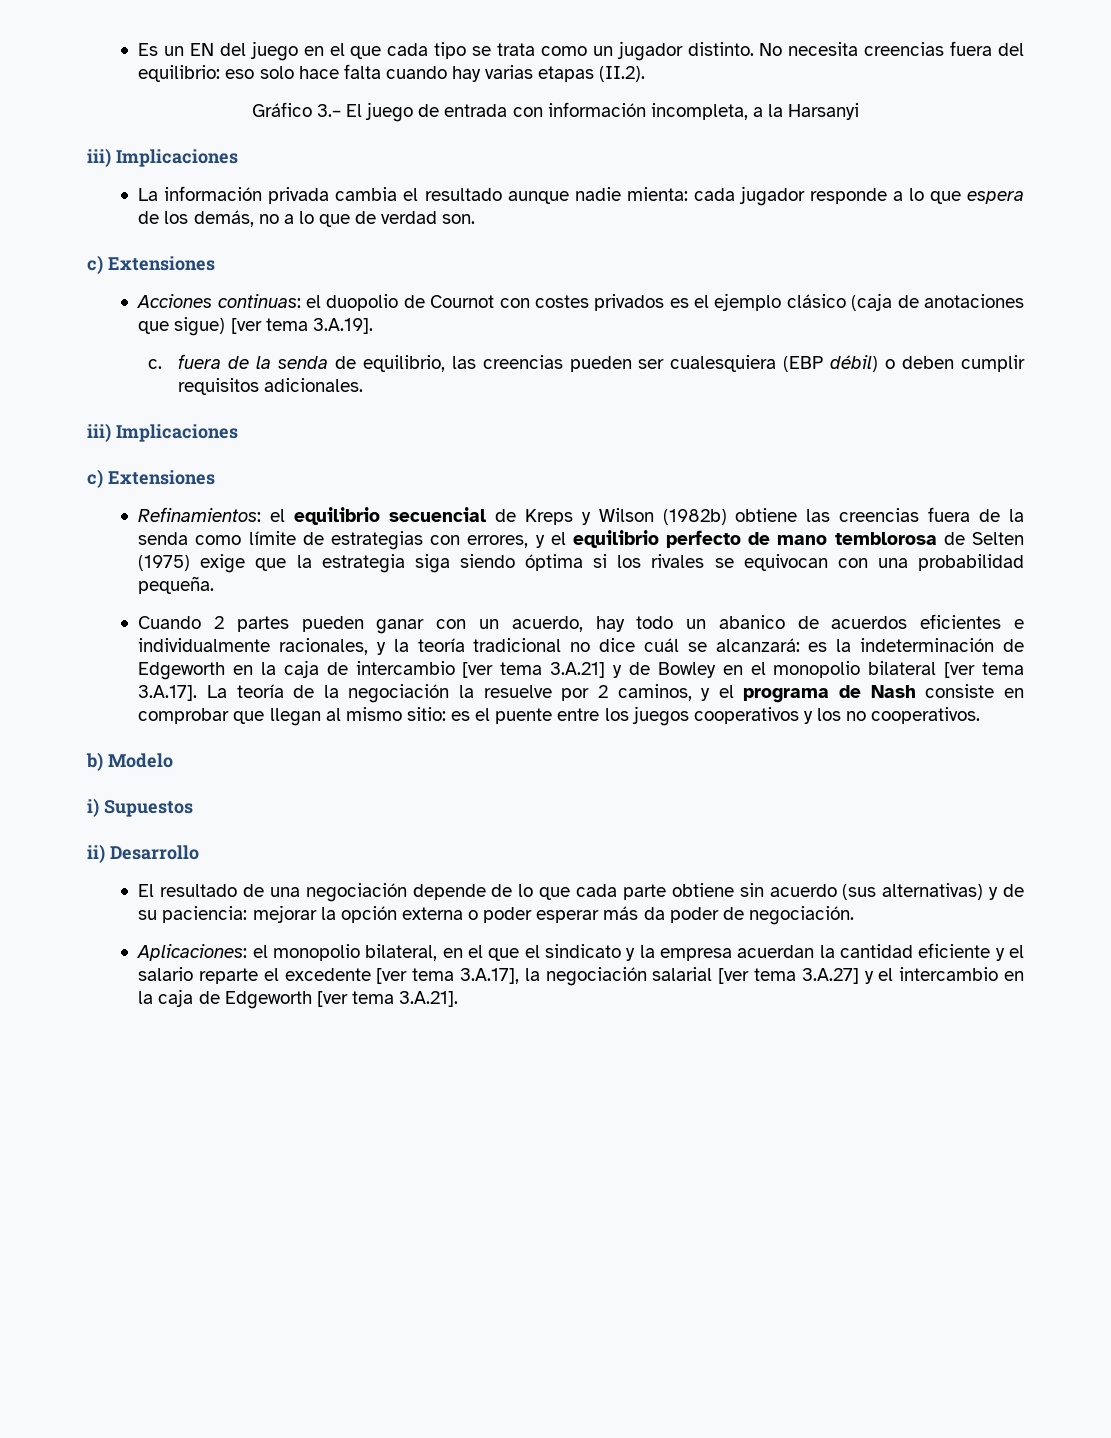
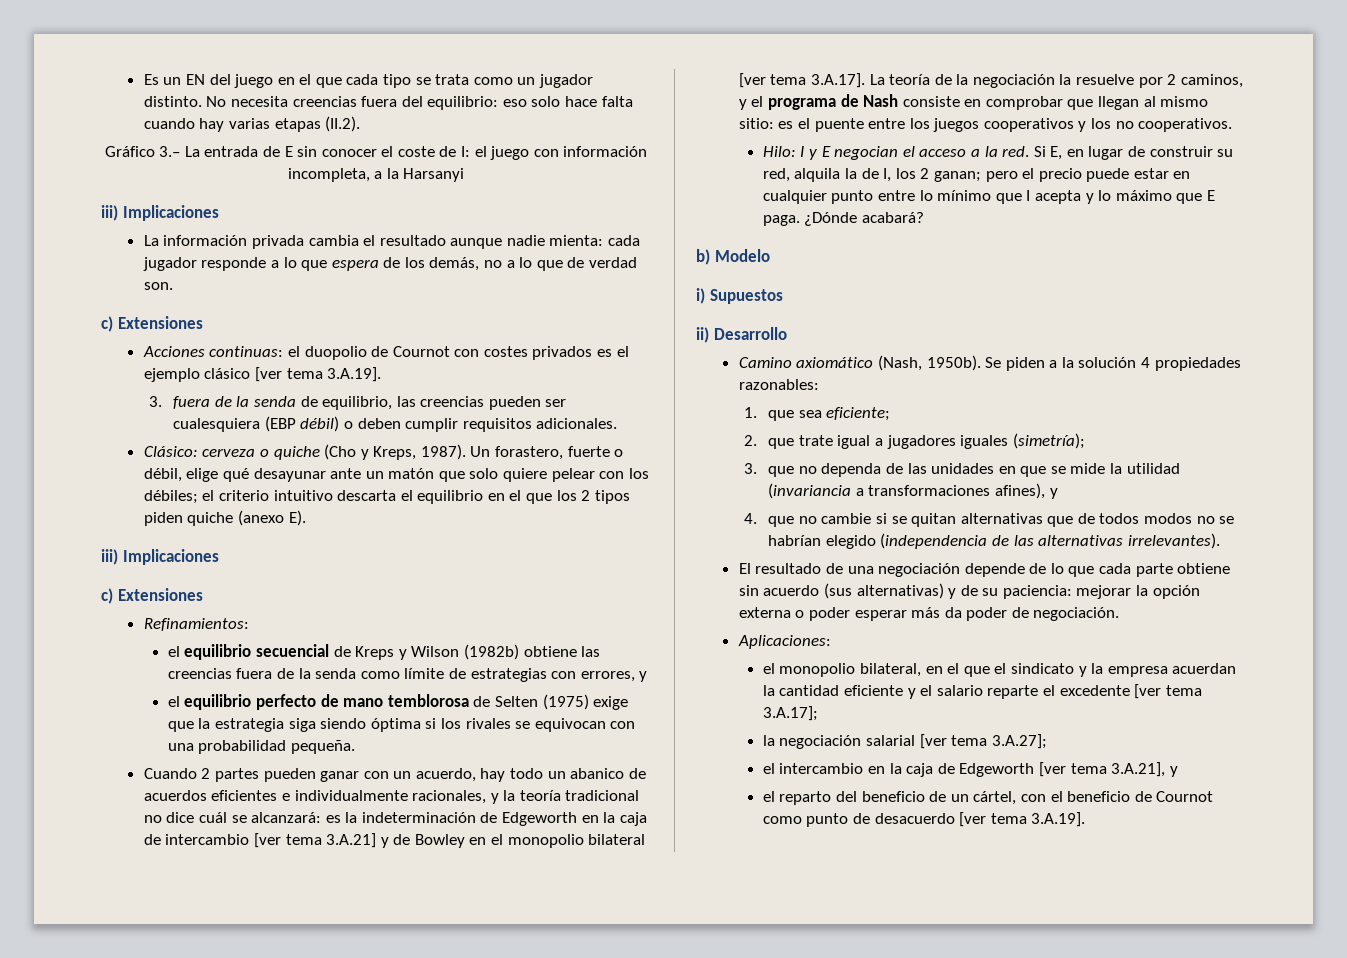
- Gráfico 3.– El juego de entrada con información incompleta, a la Harsanyi
+ Gráfico 3.– La entrada de E sin conocer el coste de I: el juego con información incompleta, a la Harsanyi
- Acciones continuas: el duopolio de Cournot con costes privados es el ejemplo clásico (caja de anotaciones que sigue) [ver tema 3.A.19].
+ Acciones continuas: el duopolio de Cournot con costes privados es el ejemplo clásico [ver tema 3.A.19].
- c. fuera de la senda de equilibrio, las creencias pueden ser cualesquiera (EBP débil) o deben cumplir requisitos adicionales.
+ 3. fuera de la senda de equilibrio, las creencias pueden ser cualesquiera (EBP débil) o deben cumplir requisitos adicionales.
+ Clásico: cerveza o quiche (Cho y Kreps, 1987). Un forastero, fuerte o débil, elige qué desayunar ante un matón que solo quiere pelear con los débiles; el criterio intuitivo descarta el equilibrio en el que los 2 tipos piden quiche (anexo E).
- Refinamientos: el equilibrio secuencial de Kreps y Wilson (1982b) obtiene las creencias fuera de la senda como límite de estrategias con errores, y el equilibrio perfecto de mano temblorosa de Selten (1975) exige que la estrategia siga siendo óptima si los rivales se equivocan con una probabilidad pequeña.
+ Refinamientos:
+ el equilibrio secuencial de Kreps y Wilson (1982b) obtiene las creencias fuera de la senda como límite de estrategias con errores, y
+ el equilibrio perfecto de mano temblorosa de Selten (1975) exige que la estrategia siga siendo óptima si los rivales se equivocan con una probabilidad pequeña.
+ Hilo: I y E negocian el acceso a la red. Si E, en lugar de construir su red, alquila la de I, los 2 ganan; pero el precio puede estar en cualquier punto entre lo mínimo que I acepta y lo máximo que E paga. ¿Dónde acabará?
+ Camino axiomático (Nash, 1950b). Se piden a la solución 4 propiedades razonables:
+ 1. que sea eficiente;
+ 2. que trate igual a jugadores iguales (simetría);
+ 3. que no dependa de las unidades en que se mide la utilidad (invariancia a transformaciones afines), y
+ 4. que no cambie si se quitan alternativas que de todos modos no se habrían elegido (independencia de las alternativas irrelevantes).
- Aplicaciones: el monopolio bilateral, en el que el sindicato y la empresa acuerdan la cantidad eficiente y el salario reparte el excedente [ver tema 3.A.17], la negociación salarial [ver tema 3.A.27] y el intercambio en la caja de Edgeworth [ver tema 3.A.21].
+ Aplicaciones:
+ el monopolio bilateral, en el que el sindicato y la empresa acuerdan la cantidad eficiente y el salario reparte el excedente [ver tema 3.A.17];
+ la negociación salarial [ver tema 3.A.27];
+ el intercambio en la caja de Edgeworth [ver tema 3.A.21], y
+ el reparto del beneficio de un cártel, con el beneficio de Cournot como punto de desacuerdo [ver tema 3.A.19].

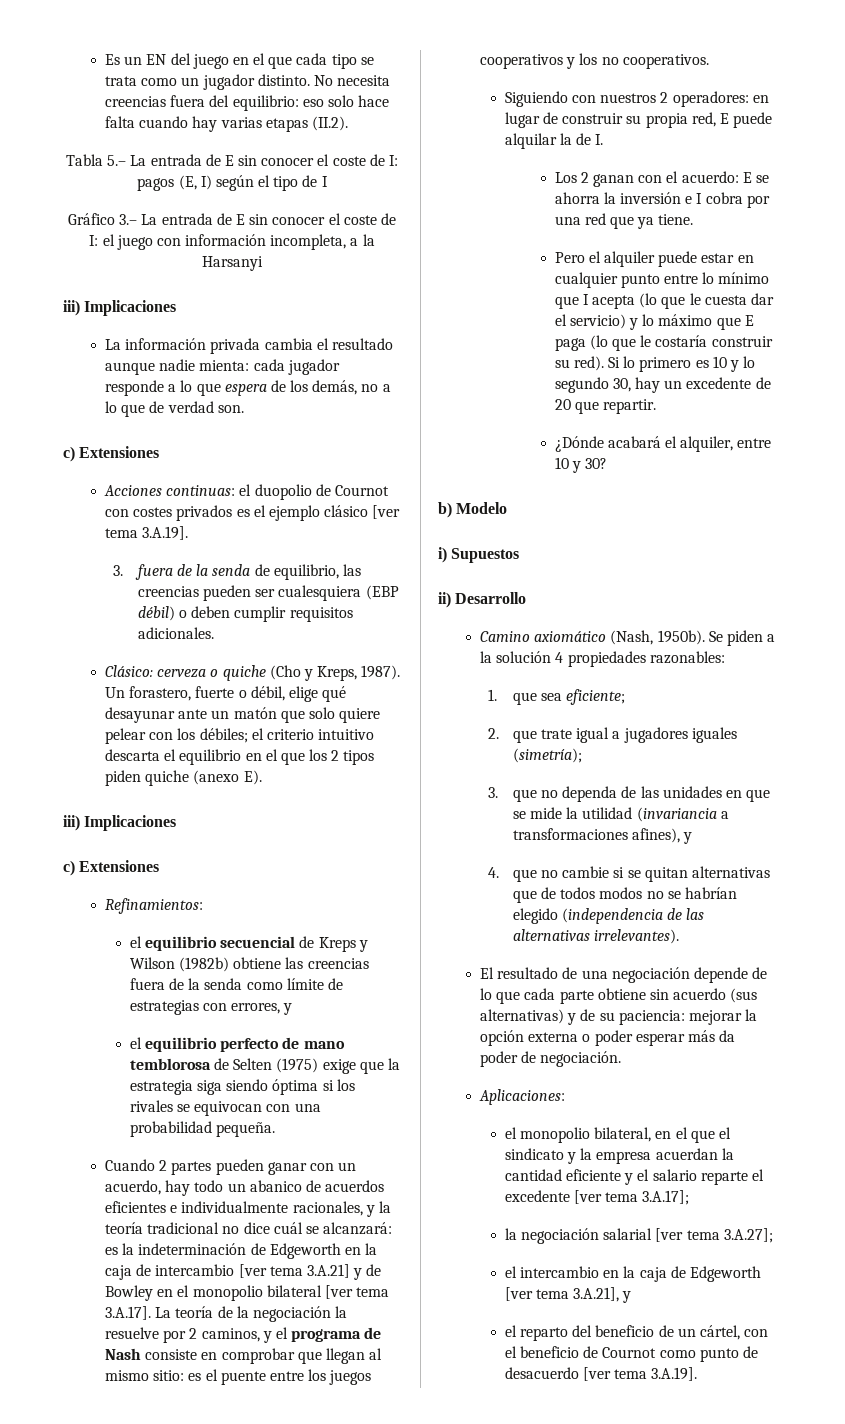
+ Tabla 5.– La entrada de E sin conocer el coste de I: pagos (E, I) según el tipo de I
- Hilo: I y E negocian el acceso a la red. Si E, en lugar de construir su red, alquila la de I, los 2 ganan; pero el precio puede estar en cualquier punto entre lo mínimo que I acepta y lo máximo que E paga. ¿Dónde acabará?
+ Siguiendo con nuestros 2 operadores: en lugar de construir su propia red, E puede alquilar la de I.
+ Los 2 ganan con el acuerdo: E se ahorra la inversión e I cobra por una red que ya tiene.
+ Pero el alquiler puede estar en cualquier punto entre lo mínimo que I acepta (lo que le cuesta dar el servicio) y lo máximo que E paga (lo que le costaría construir su red). Si lo primero es 10 y lo segundo 30, hay un excedente de 20 que repartir.
+ ¿Dónde acabará el alquiler, entre 10 y 30?

